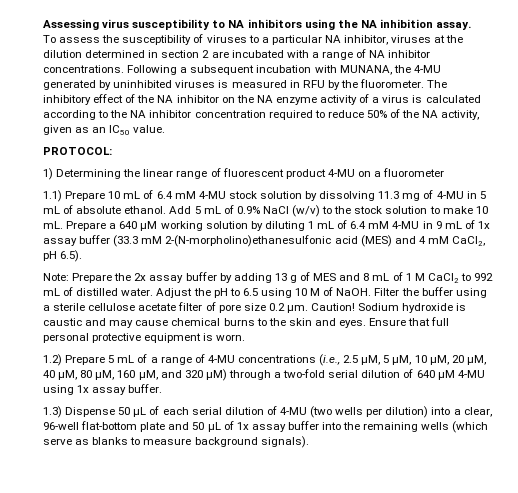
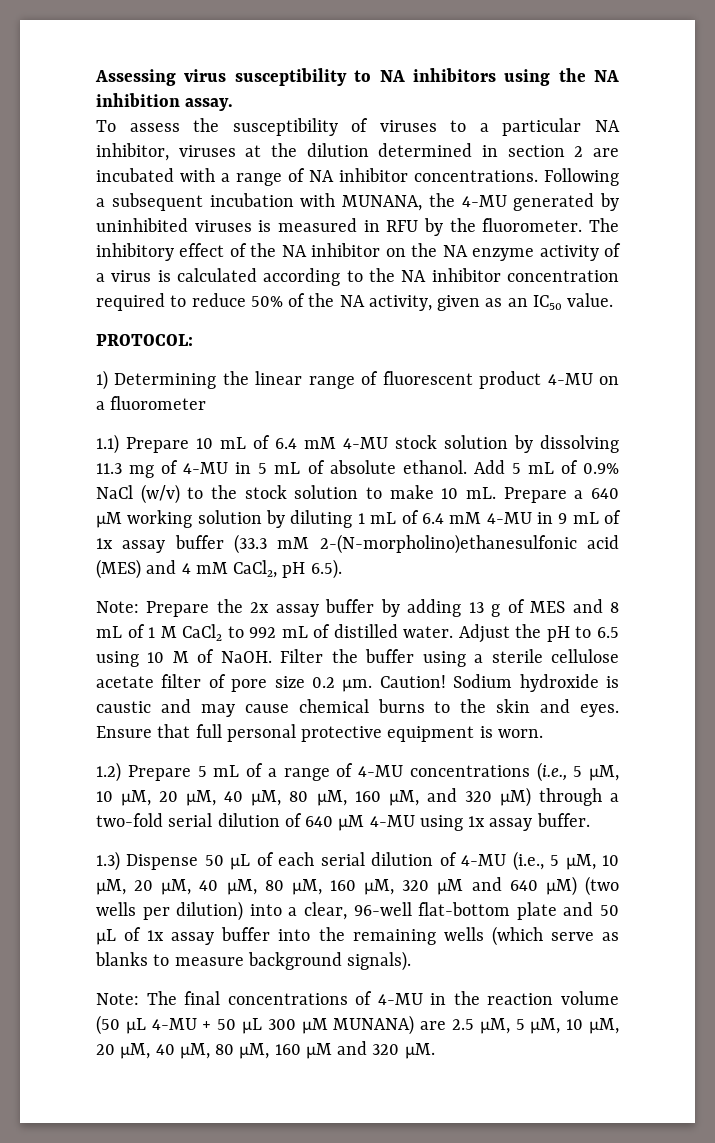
- 1.2) Prepare 5 mL of a range of 4-MU concentrations (i.e., 2.5 µM, 5 µM, 10 µM, 20 µM, 40 µM, 80 µM, 160 µM, and 320 µM) through a two-fold serial dilution of 640 µM 4-MU using 1x assay buffer.
+ 1.2) Prepare 5 mL of a range of 4-MU concentrations (i.e., 5 µM, 10 µM, 20 µM, 40 µM, 80 µM, 160 µM, and 320 µM) through a two-fold serial dilution of 640 µM 4-MU using 1x assay buffer.
- 1.3) Dispense 50 µL of each serial dilution of 4-MU (two wells per dilution) into a clear, 96-well flat-bottom plate and 50 µL of 1x assay buffer into the remaining wells (which serve as blanks to measure background signals).
+ 1.3) Dispense 50 µL of each serial dilution of 4-MU (i.e., 5 µM, 10 µM, 20 µM, 40 µM, 80 µM, 160 µM, 320 µM and 640 µM) (two wells per dilution) into a clear, 96-well flat-bottom plate and 50 µL of 1x assay buffer into the remaining wells (which serve as blanks to measure background signals).
+ Note: The final concentrations of 4-MU in the reaction volume (50 µL 4-MU + 50 µL 300 µM MUNANA) are 2.5 µM, 5 µM, 10 µM, 20 µM, 40 µM, 80 µM, 160 µM and 320 µM.

